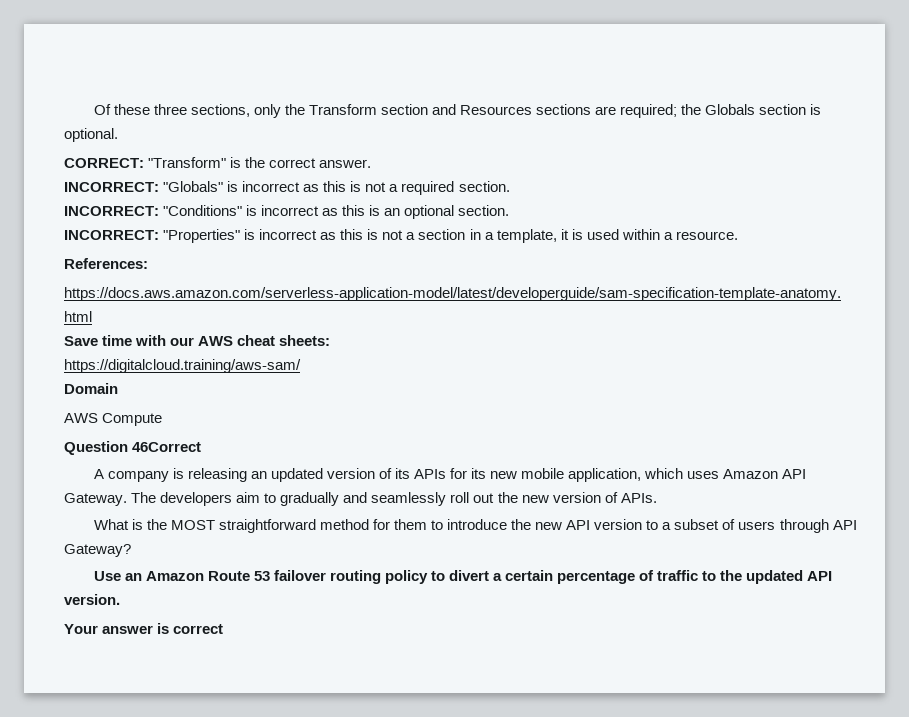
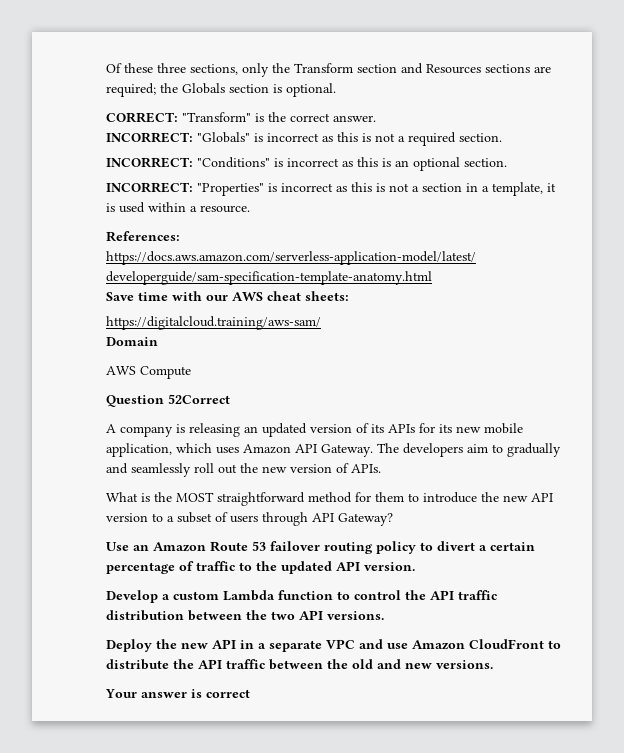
- Question 46Correct
+ Question 52Correct
+ Develop a custom Lambda function to control the API traffic distribution between the two API versions.
+ Deploy the new API in a separate VPC and use Amazon CloudFront to distribute the API traffic between the old and new versions.

